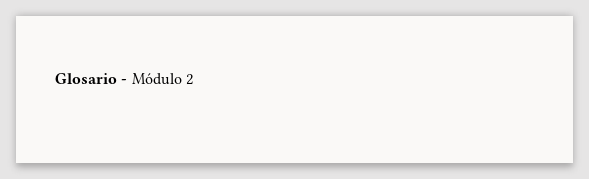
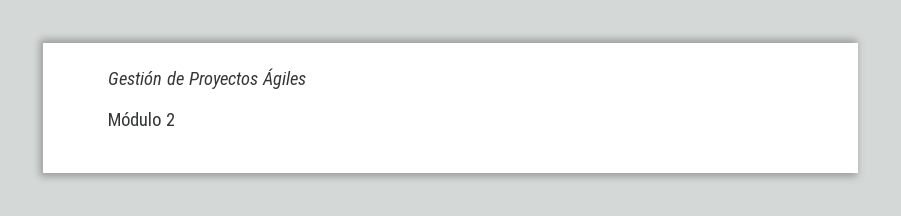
- Glosario - Módulo 2
+ Gestión de Proyectos Ágiles
+ Módulo 2

